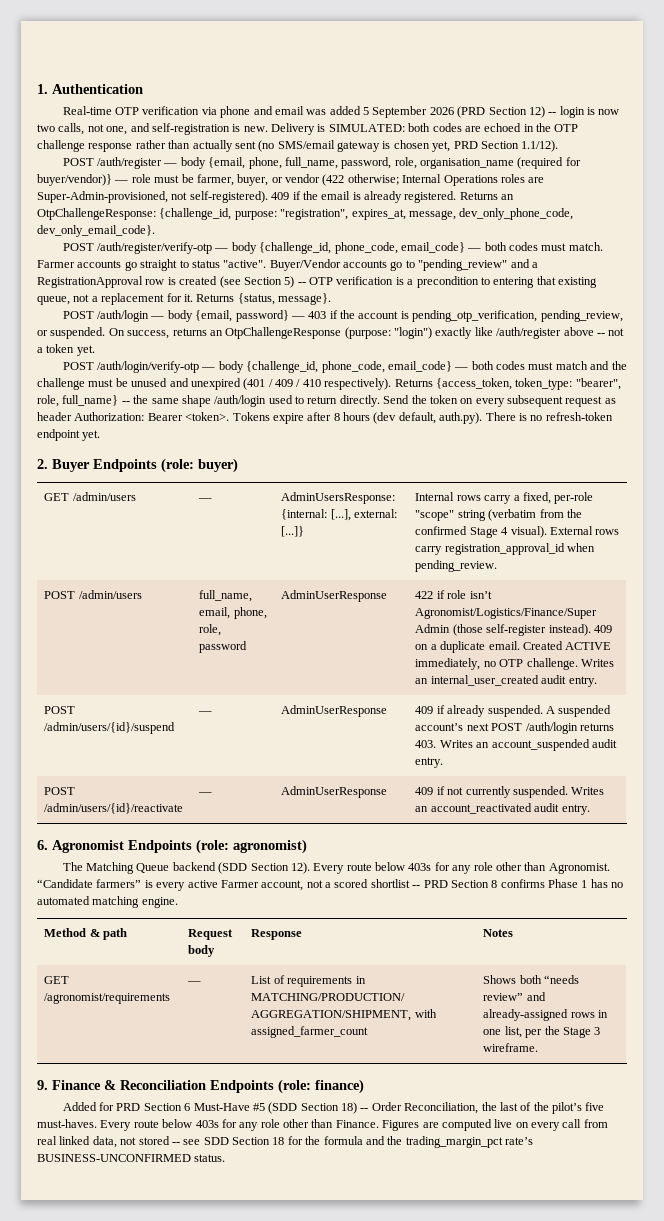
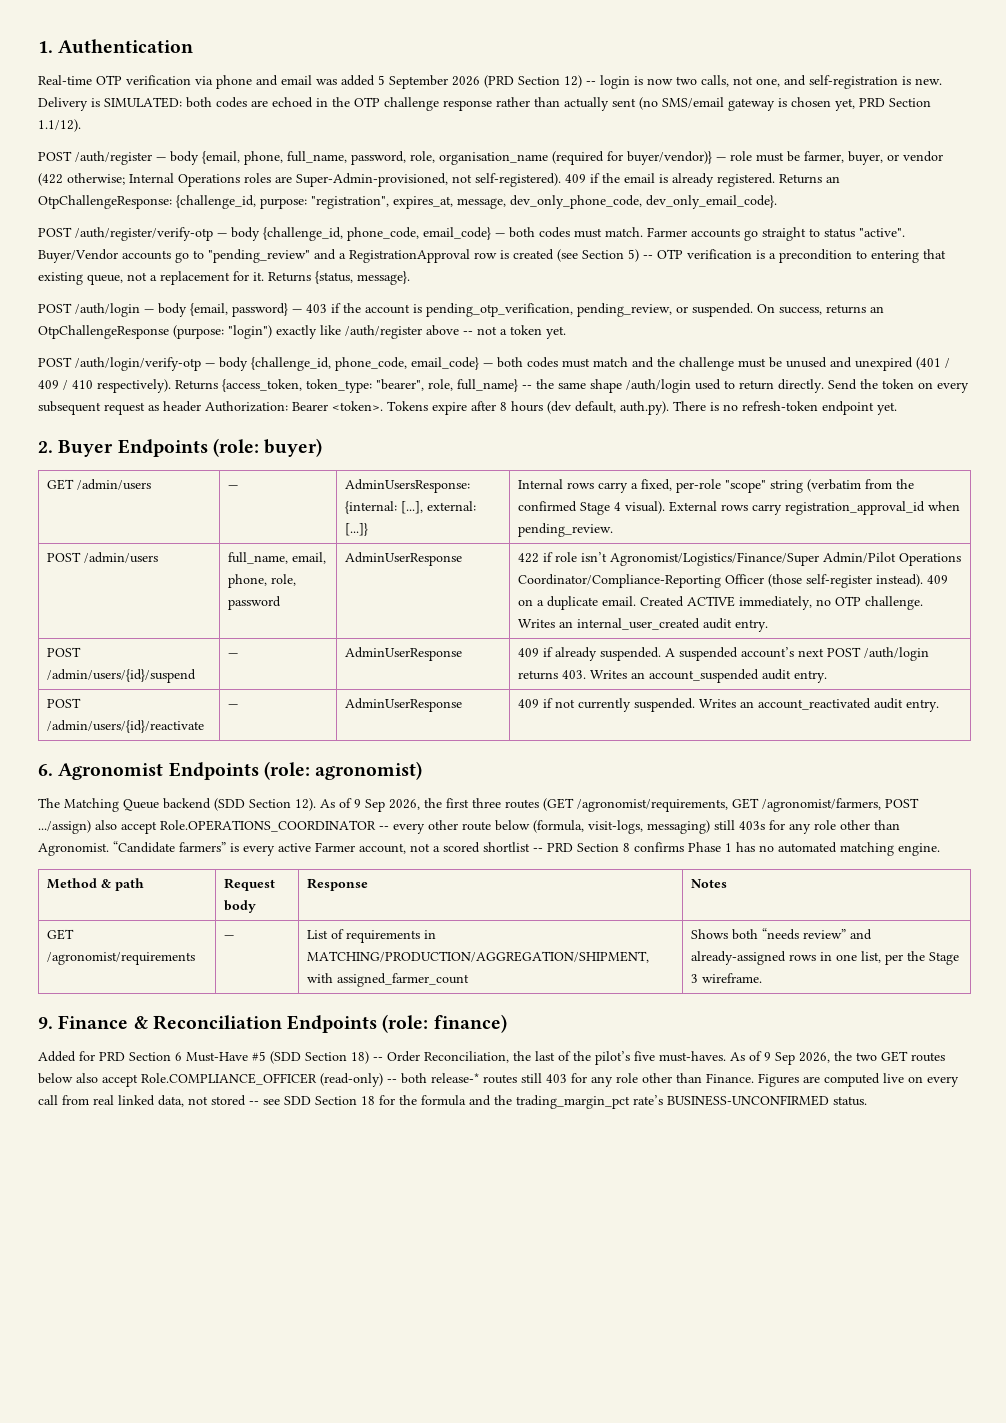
- POST /admin/users | full_name, email, phone, role, password | AdminUserResponse | 422 if role isn’t Agronomist/Logistics/Finance/Super Admin (those self-register instead). 409 on a duplicate email. Created ACTIVE immediately, no OTP challenge. Writes an internal_user_created audit entry.
+ POST /admin/users | full_name, email, phone, role, password | AdminUserResponse | 422 if role isn’t Agronomist/Logistics/Finance/Super Admin/Pilot Operations Coordinator/Compliance-Reporting Officer (those self-register instead). 409 on a duplicate email. Created ACTIVE immediately, no OTP challenge. Writes an internal_user_created audit entry.
- Every route below 403s for any role other than Agronomist.
+ As of 9 Sep 2026, the first three routes (GET /agronomist/requirements, GET /agronomist/farmers, POST .../assign) also accept Role.OPERATIONS_COORDINATOR -- every other route below (formula, visit-logs, messaging) still 403s for any role other than Agronomist.
- Every route below 403s for any role other than Finance.
+ As of 9 Sep 2026, the two GET routes below also accept Role.COMPLIANCE_OFFICER (read-only) -- both release-* routes still 403 for any role other than Finance.

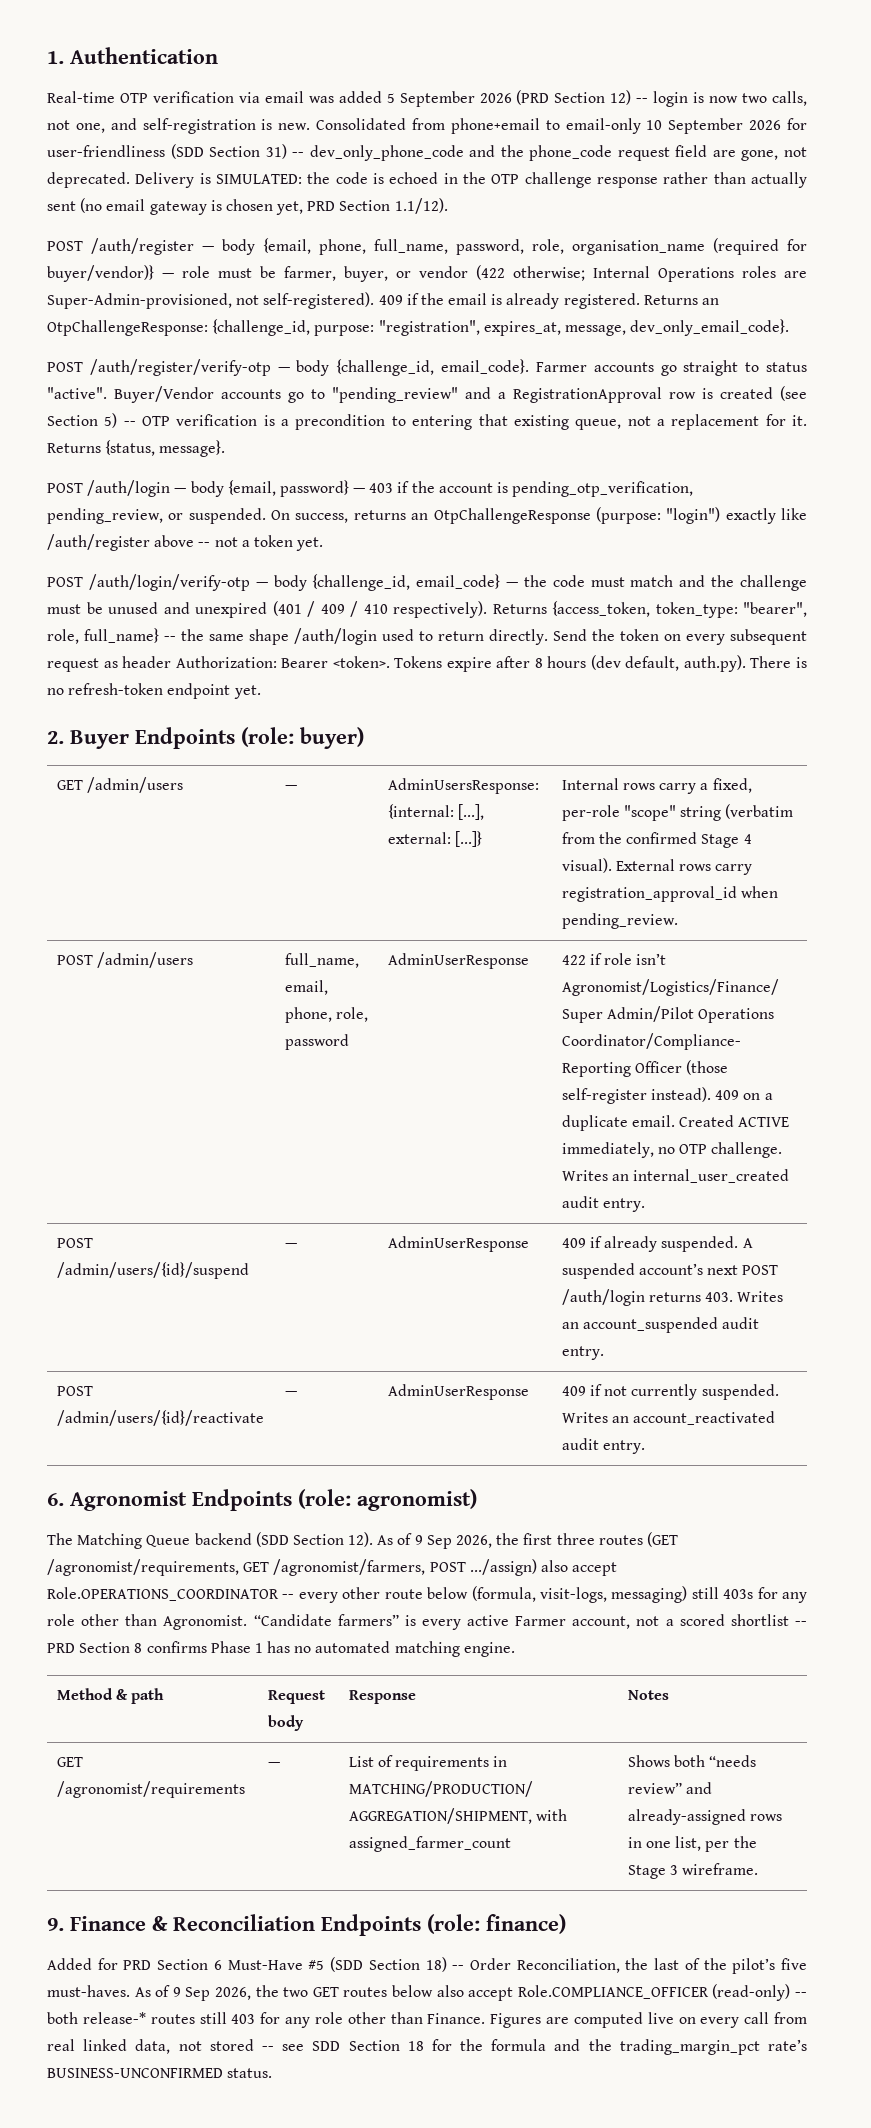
- Real-time OTP verification via phone and email was added 5 September 2026 (PRD Section 12) -- login is now two calls, not one, and self-registration is new.
+ Real-time OTP verification via email was added 5 September 2026 (PRD Section 12) -- login is now two calls, not one, and self-registration is new.
- Delivery is SIMULATED: both codes are echoed in the OTP challenge response rather than actually sent (no SMS/email gateway is chosen yet, PRD Section 1.1/12).
+ Consolidated from phone+email to email-only 10 September 2026 for user-friendliness (SDD Section 31) -- dev_only_phone_code and the phone_code request field are gone, not deprecated. Delivery is SIMULATED: the code is echoed in the OTP challenge response rather than actually sent (no email gateway is chosen yet, PRD Section 1.1/12).
- Returns an OtpChallengeResponse: {challenge_id, purpose: "registration", expires_at, message, dev_only_phone_code, dev_only_email_code}.
+ Returns an OtpChallengeResponse: {challenge_id, purpose: "registration", expires_at, message, dev_only_email_code}.
- POST /auth/register/verify-otp — body {challenge_id, phone_code, email_code} — both codes must match.
+ POST /auth/register/verify-otp — body {challenge_id, email_code}.
- POST /auth/login/verify-otp — body {challenge_id, phone_code, email_code} — both codes must match and the challenge must be unused and unexpired (401 / 409 / 410 respectively).
+ POST /auth/login/verify-otp — body {challenge_id, email_code} — the code must match and the challenge must be unused and unexpired (401 / 409 / 410 respectively).

